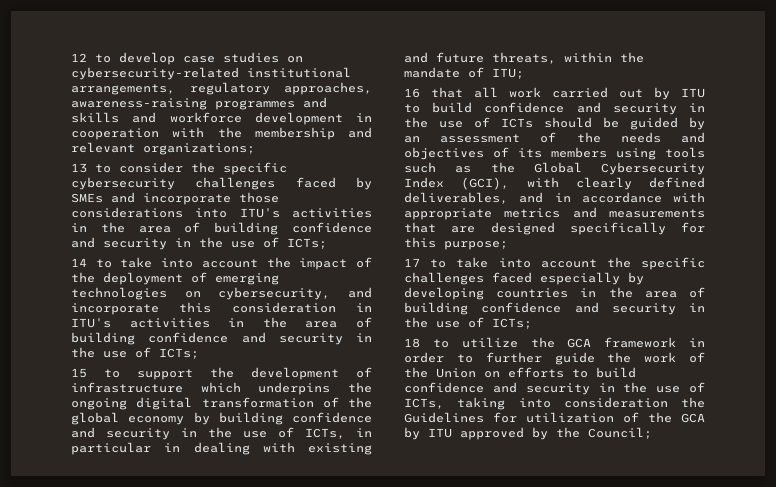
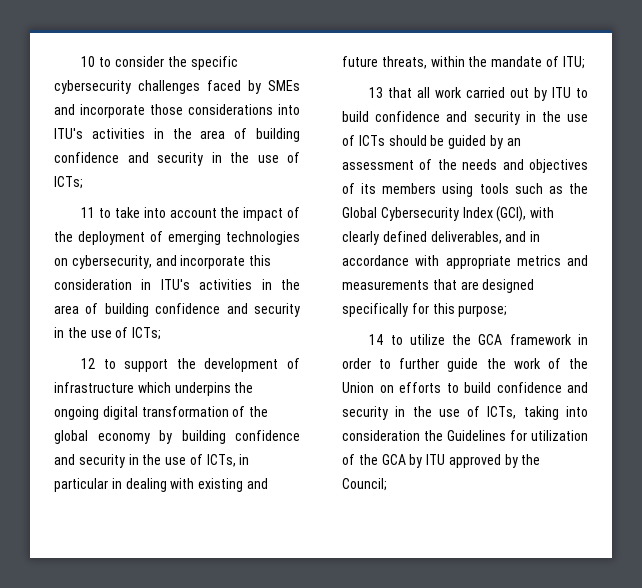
- 12 to develop case studies on cybersecurity-related institutional arrangements, regulatory approaches, awareness-raising programmes and skills and workforce development in cooperation with the membership and relevant organizations;
- 13 to consider the specific cybersecurity challenges faced by SMEs and incorporate those considerations into ITU's activities in the area of building confidence and security in the use of ICTs;
+ 10 to consider the specific cybersecurity challenges faced by SMEs and incorporate those considerations into ITU's activities in the area of building confidence and security in the use of ICTs;
- 14 to take into account the impact of the deployment of emerging technologies on cybersecurity, and incorporate this consideration in ITU's activities in the area of building confidence and security in the use of ICTs;
+ 11 to take into account the impact of the deployment of emerging technologies on cybersecurity, and incorporate this consideration in ITU's activities in the area of building confidence and security in the use of ICTs;
- 15 to support the development of infrastructure which underpins the ongoing digital transformation of the global economy by building confidence and security in the use of ICTs, in particular in dealing with existing and future threats, within the mandate of ITU;
+ 12 to support the development of infrastructure which underpins the ongoing digital transformation of the global economy by building confidence and security in the use of ICTs, in particular in dealing with existing and future threats, within the mandate of ITU;
- 16 that all work carried out by ITU to build confidence and security in the use of ICTs should be guided by an assessment of the needs and objectives of its members using tools such as the Global Cybersecurity Index (GCI), with clearly defined deliverables, and in accordance with appropriate metrics and measurements that are designed specifically for this purpose;
+ 13 that all work carried out by ITU to build confidence and security in the use of ICTs should be guided by an assessment of the needs and objectives of its members using tools such as the Global Cybersecurity Index (GCI), with clearly defined deliverables, and in accordance with appropriate metrics and measurements that are designed specifically for this purpose;
- 17 to take into account the specific challenges faced especially by developing countries in the area of building confidence and security in the use of ICTs;
- 18 to utilize the GCA framework in order to further guide the work of the Union on efforts to build confidence and security in the use of ICTs, taking into consideration the Guidelines for utilization of the GCA by ITU approved by the Council;
+ 14 to utilize the GCA framework in order to further guide the work of the Union on efforts to build confidence and security in the use of ICTs, taking into consideration the Guidelines for utilization of the GCA by ITU approved by the Council;

